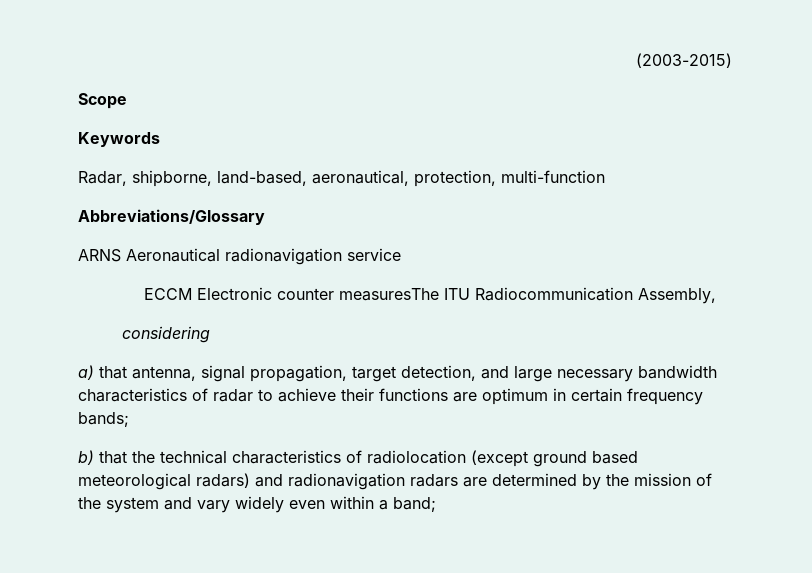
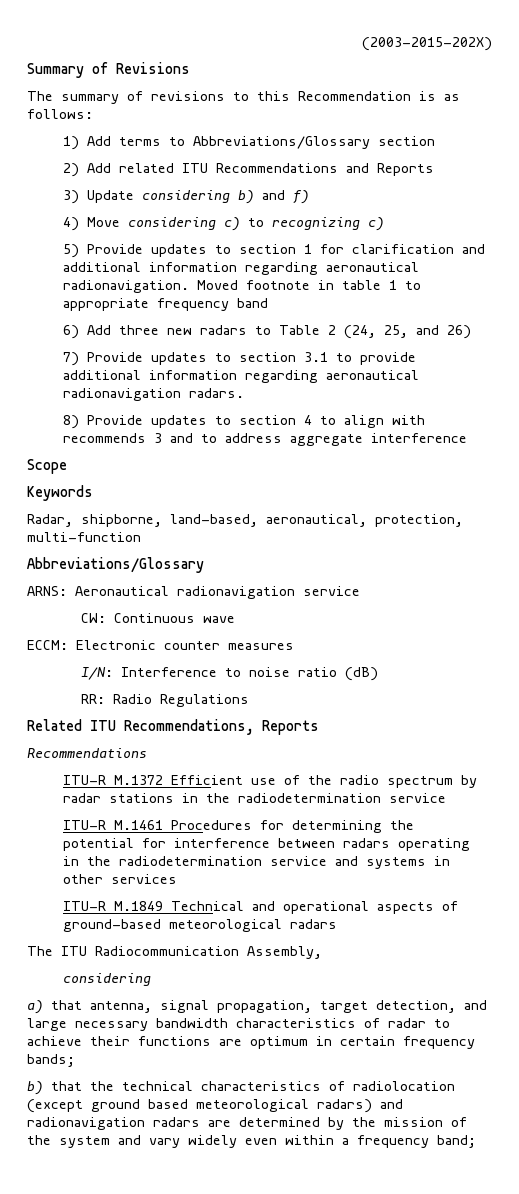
- (2003-2015)
+ (2003-2015-202X)
+ Summary of Revisions
+ The summary of revisions to this Recommendation is as follows:
+ 1) Add terms to Abbreviations/Glossary section
+ 2) Add related ITU Recommendations and Reports
+ 3) Update considering b) and f)
+ 4) Move considering c) to recognizing c)
+ 5) Provide updates to section 1 for clarification and additional information regarding aeronautical radionavigation. Moved footnote in table 1 to appropriate frequency band
+ 6) Add three new radars to Table 2 (24, 25, and 26)
+ 7) Provide updates to section 3.1 to provide additional information regarding aeronautical radionavigation radars.
+ 8) Provide updates to section 4 to align with recommends 3 and to address aggregate interference
- ARNS Aeronautical radionavigation service
+ ARNS: Aeronautical radionavigation service
- ECCM Electronic counter measuresThe ITU Radiocommunication Assembly,
+ CW: Continuous wave
+ ECCM: Electronic counter measures
+ I/N: Interference to noise ratio (dB)
+ RR: Radio Regulations
+ Related ITU Recommendations, Reports
+ Recommendations
+ ITU-R M.1372 Efficient use of the radio spectrum by radar stations in the radiodetermination service
+ ITU-R M.1461 Procedures for determining the potential for interference between radars operating in the radiodetermination service and systems in other services
+ ITU-R M.1849 Technical and operational aspects of ground-based meteorological radars
+ The ITU Radiocommunication Assembly,
- b) that the technical characteristics of radiolocation (except ground based meteorological radars) and radionavigation radars are determined by the mission of the system and vary widely even within a band;
+ b) that the technical characteristics of radiolocation (except ground based meteorological radars) and radionavigation radars are determined by the mission of the system and vary widely even within a frequency band;

